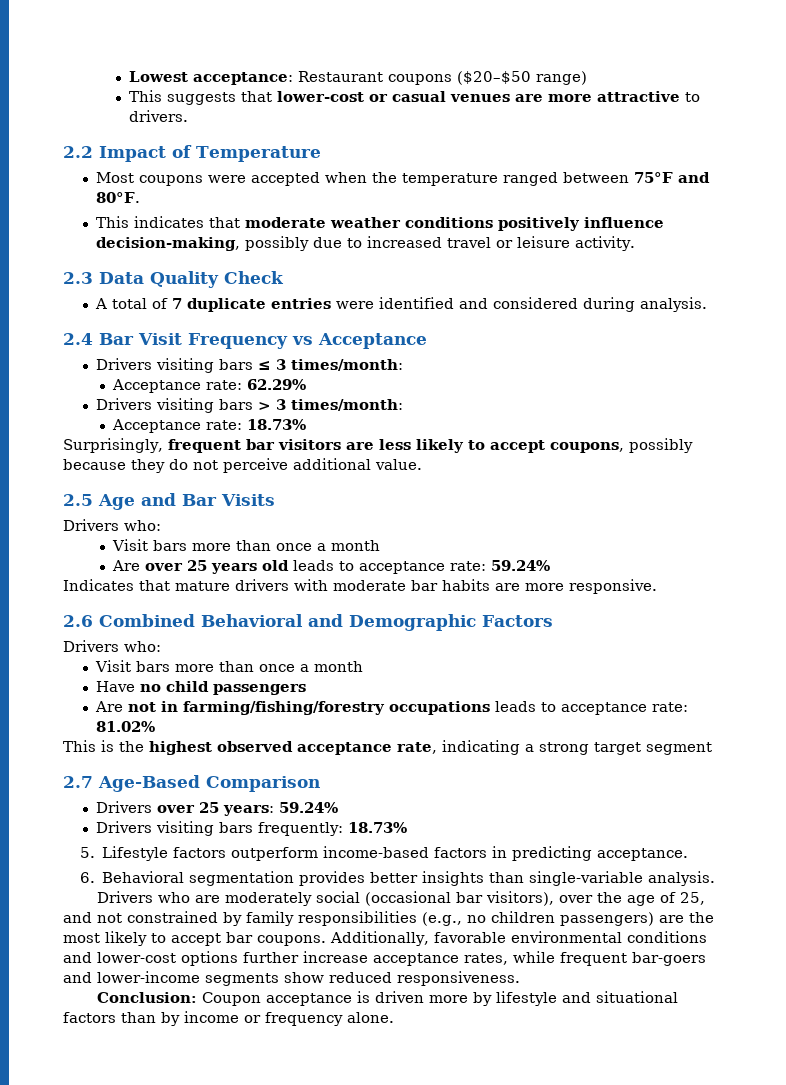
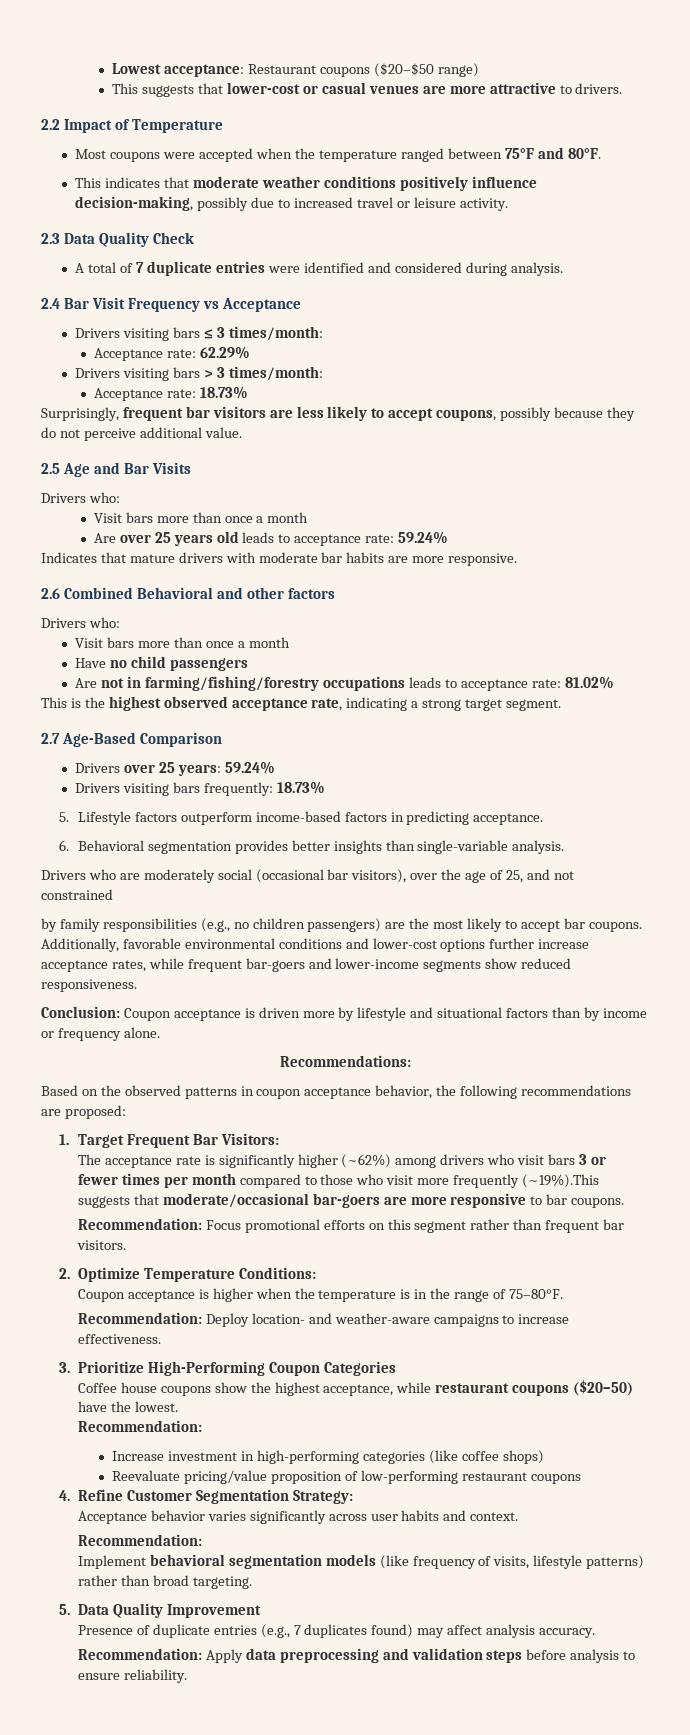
- 2.6 Combined Behavioral and Demographic Factors
+ 2.6 Combined Behavioral and other factors
- This is the highest observed acceptance rate, indicating a strong target segment
+ This is the highest observed acceptance rate, indicating a strong target segment.
- Drivers who are moderately social (occasional bar visitors), over the age of 25, and not constrained by family responsibilities (e.g., no children passengers) are the most likely to accept bar coupons.
+ Drivers who are moderately social (occasional bar visitors), over the age of 25, and not constrained
+ by family responsibilities (e.g., no children passengers) are the most likely to accept bar coupons.
+ Recommendations:
+ Based on the observed patterns in coupon acceptance behavior, the following recommendations are proposed:
+ 1. Target Frequent Bar Visitors:
+ The acceptance rate is significantly higher (~62%) among drivers who visit bars 3 or fewer times per month compared to those who visit more frequently (~19%).This suggests that moderate/occasional bar-goers are more responsive to bar coupons.
+ Recommendation: Focus promotional efforts on this segment rather than frequent bar visitors.
+ 2. Optimize Temperature Conditions:
+ Coupon acceptance is higher when the temperature is in the range of 75–80°F.
+ Recommendation: Deploy location- and weather-aware campaigns to increase effectiveness.
+ 3. Prioritize High-Performing Coupon Categories
+ Coffee house coupons show the highest acceptance, while restaurant coupons ($20–50) have the lowest.
+ Recommendation:
+ Increase investment in high-performing categories (like coffee shops)
+ Reevaluate pricing/value proposition of low-performing restaurant coupons
+ 4. Refine Customer Segmentation Strategy:
+ Acceptance behavior varies significantly across user habits and context.
+ Recommendation:
+ Implement behavioral segmentation models (like frequency of visits, lifestyle patterns) rather than broad targeting.
+ 5. Data Quality Improvement
+ Presence of duplicate entries (e.g., 7 duplicates found) may affect analysis accuracy.
+ Recommendation: Apply data preprocessing and validation steps before analysis to ensure reliability.

